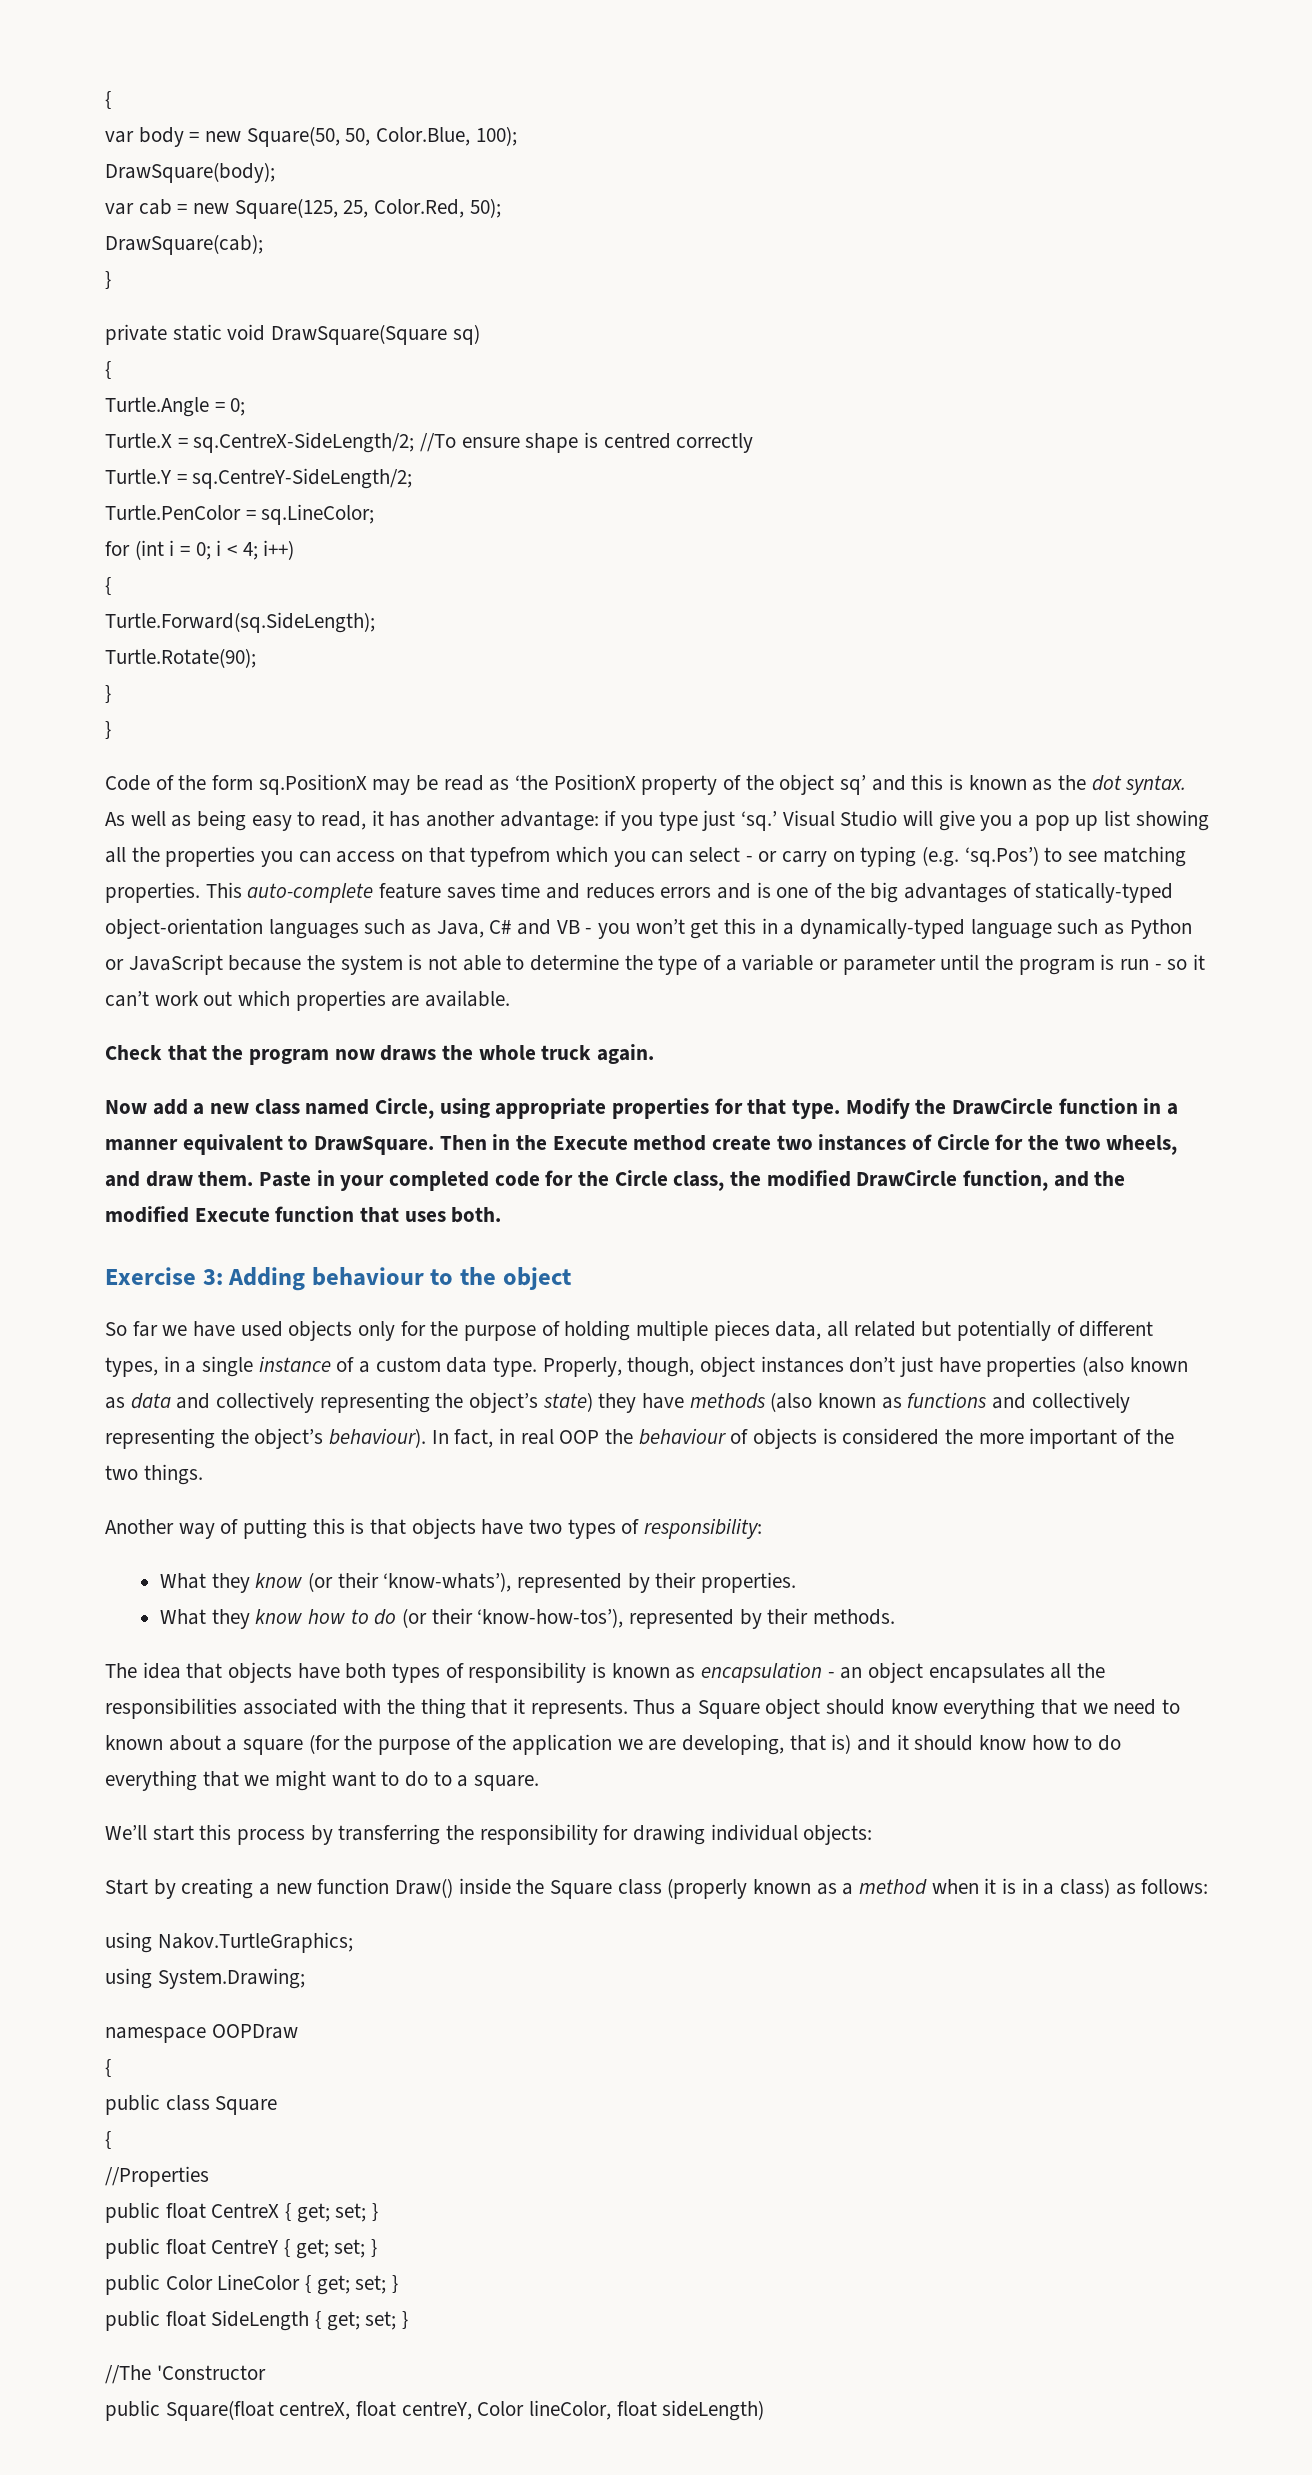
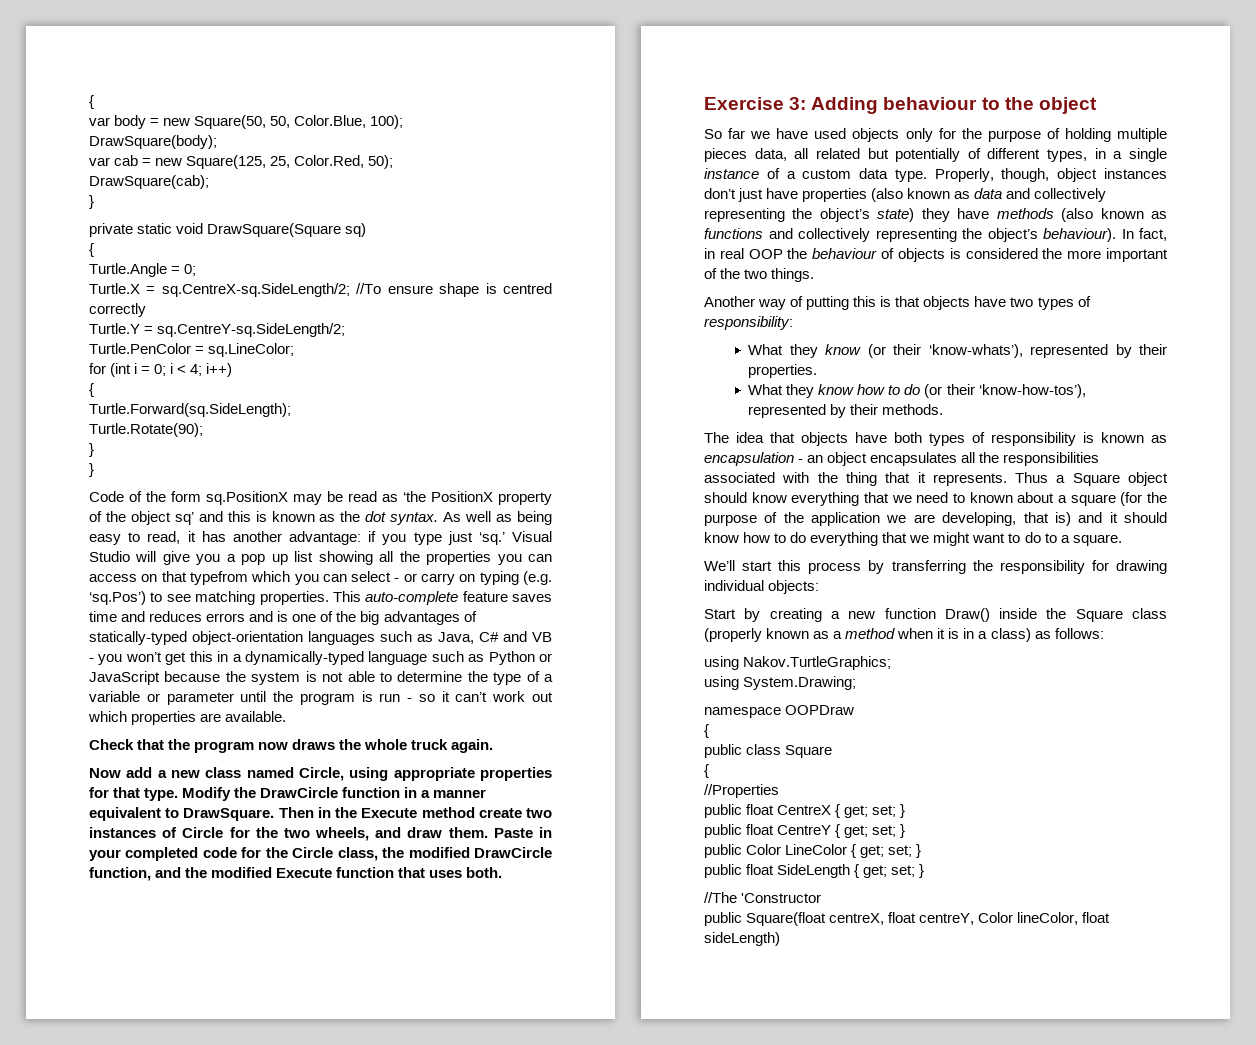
- Turtle.X = sq.CentreX-SideLength/2; //To ensure shape is centred correctly
+ Turtle.X = sq.CentreX-sq.SideLength/2; //To ensure shape is centred correctly
- Turtle.Y = sq.CentreY-SideLength/2;
+ Turtle.Y = sq.CentreY-sq.SideLength/2;

